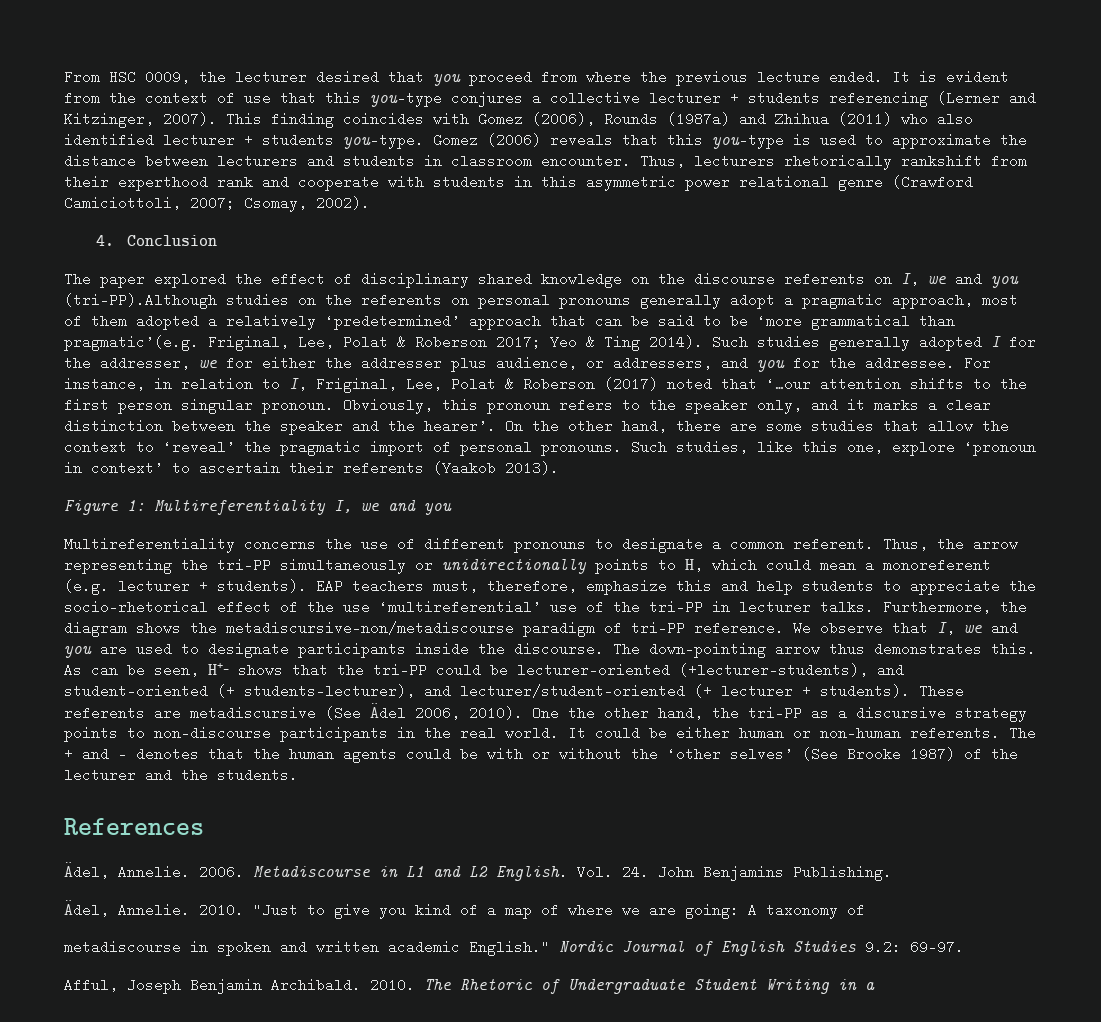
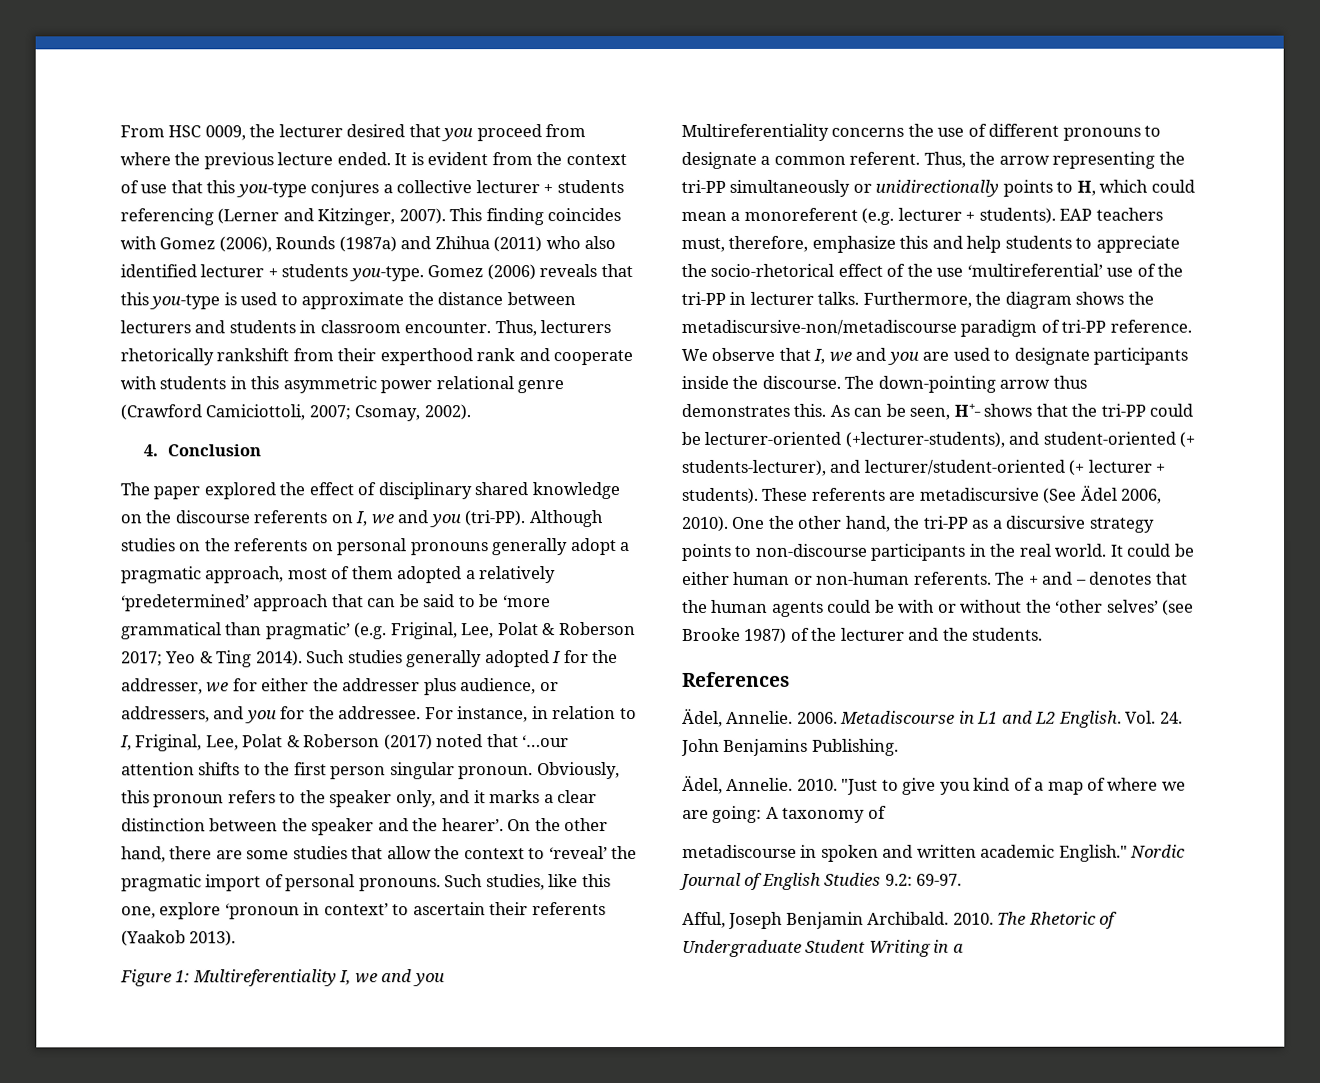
- The paper explored the effect of disciplinary shared knowledge on the discourse referents on I, we and you (tri-PP).Although studies on the referents on personal pronouns generally adopt a pragmatic approach, most of them adopted a relatively ‘predetermined’ approach that can be said to be ‘more grammatical than pragmatic’(e.g. Friginal, Lee, Polat & Roberson 2017; Yeo & Ting 2014).
+ The paper explored the effect of disciplinary shared knowledge on the discourse referents on I, we and you (tri-PP). Although studies on the referents on personal pronouns generally adopt a pragmatic approach, most of them adopted a relatively ‘predetermined’ approach that can be said to be ‘more grammatical than pragmatic’ (e.g. Friginal, Lee, Polat & Roberson 2017; Yeo & Ting 2014).
- The + and – denotes that the human agents could be with or without the ‘other selves’ (See Brooke 1987) of the lecturer and the students.
+ The + and – denotes that the human agents could be with or without the ‘other selves’ (see Brooke 1987) of the lecturer and the students.

